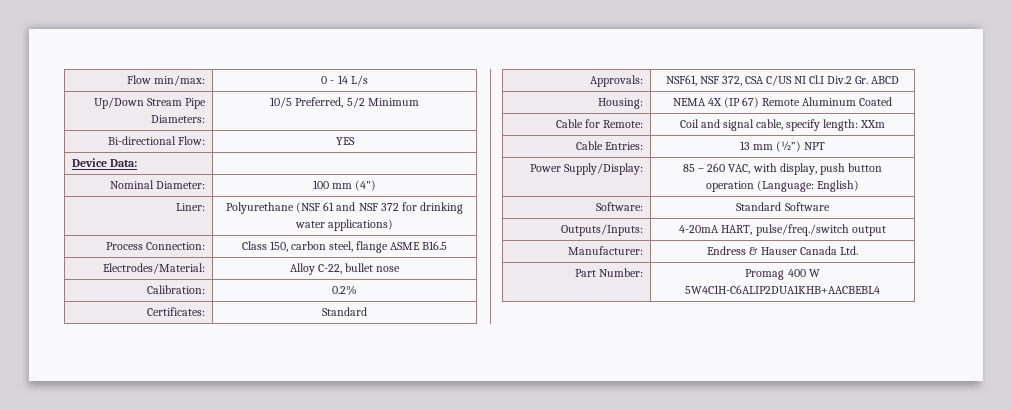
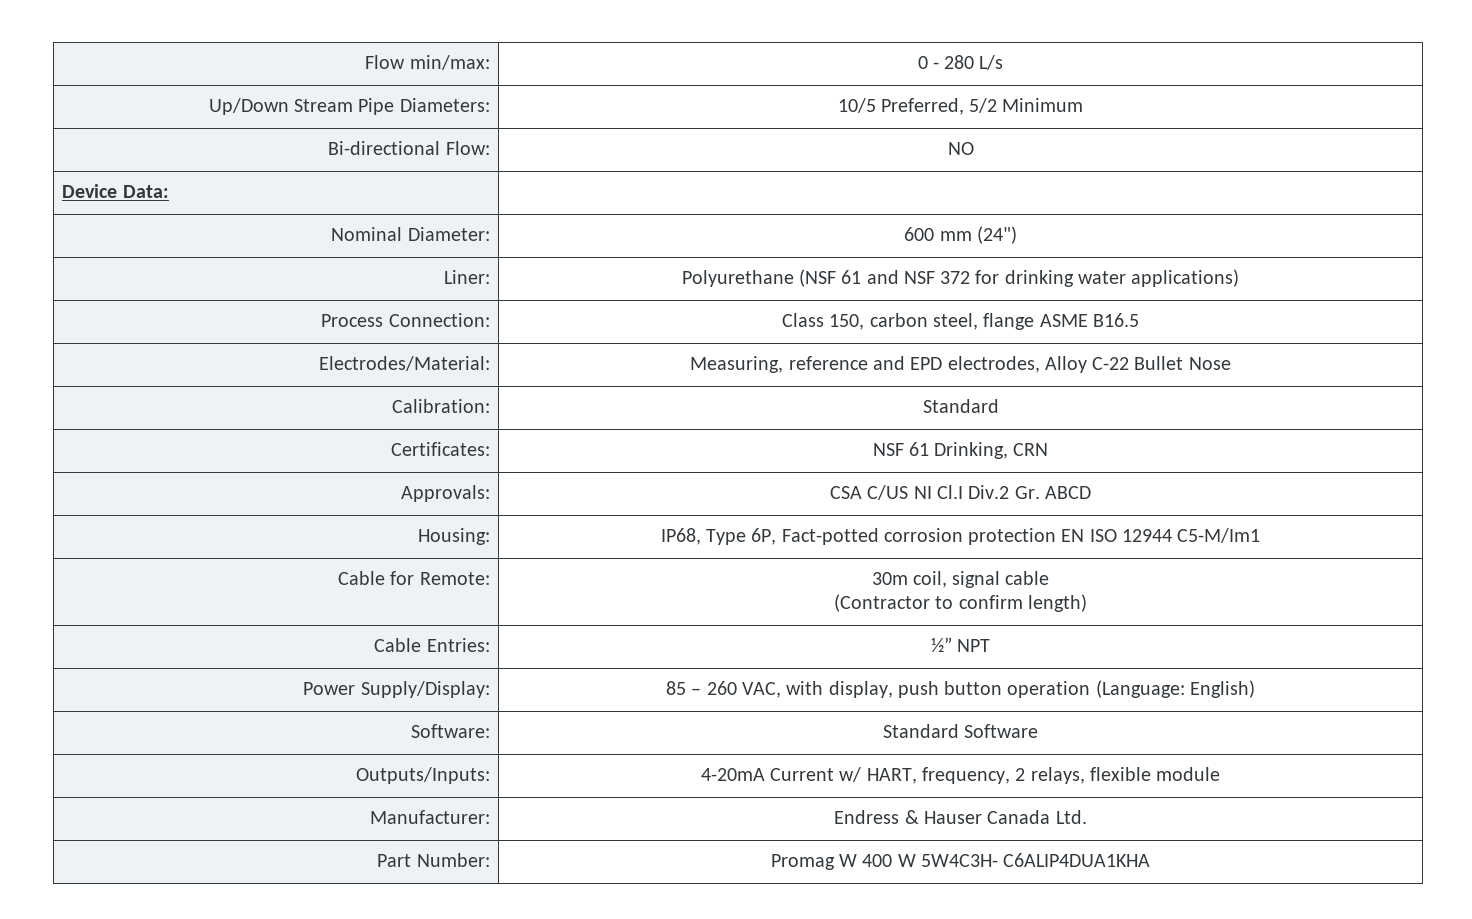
- Flow min/max: | 0 - 14 L/s
+ Flow min/max: | 0 - 280 L/s
- Bi-directional Flow: | YES
+ Bi-directional Flow: | NO
- Nominal Diameter: | 100 mm (4")
+ Nominal Diameter: | 600 mm (24")
- Electrodes/Material: | Alloy C-22, bullet nose
+ Electrodes/Material: | Measuring, reference and EPD electrodes, Alloy C-22 Bullet Nose
- Calibration: | 0.2%
+ Calibration: | Standard
- Certificates: | Standard
- Approvals: | NSF61, NSF 372, CSA C/US NI Cl.I Div.2 Gr. ABCD
+ Certificates: | NSF 61 Drinking, CRN
+ Approvals: | CSA C/US NI Cl.I Div.2 Gr. ABCD
- Housing: | NEMA 4X (IP 67) Remote Aluminum Coated
- Cable for Remote: | Coil and signal cable, specify length: XXm
+ Housing: | IP68, Type 6P, Fact-potted corrosion protection EN ISO 12944 C5-M/Im1
+ Cable for Remote: | 30m coil, signal cable
+ (Contractor to confirm length)
- Cable Entries: | 13 mm (½”) NPT
+ Cable Entries: | ½” NPT
- Outputs/Inputs: | 4-20mA HART, pulse/freq./switch output
+ Outputs/Inputs: | 4-20mA Current w/ HART, frequency, 2 relays, flexible module
- Part Number: | Promag 400 W 5W4C1H-C6ALIP2DUA1KHB+AACBEBL4
+ Part Number: | Promag W 400 W 5W4C3H- C6ALIP4DUA1KHA

